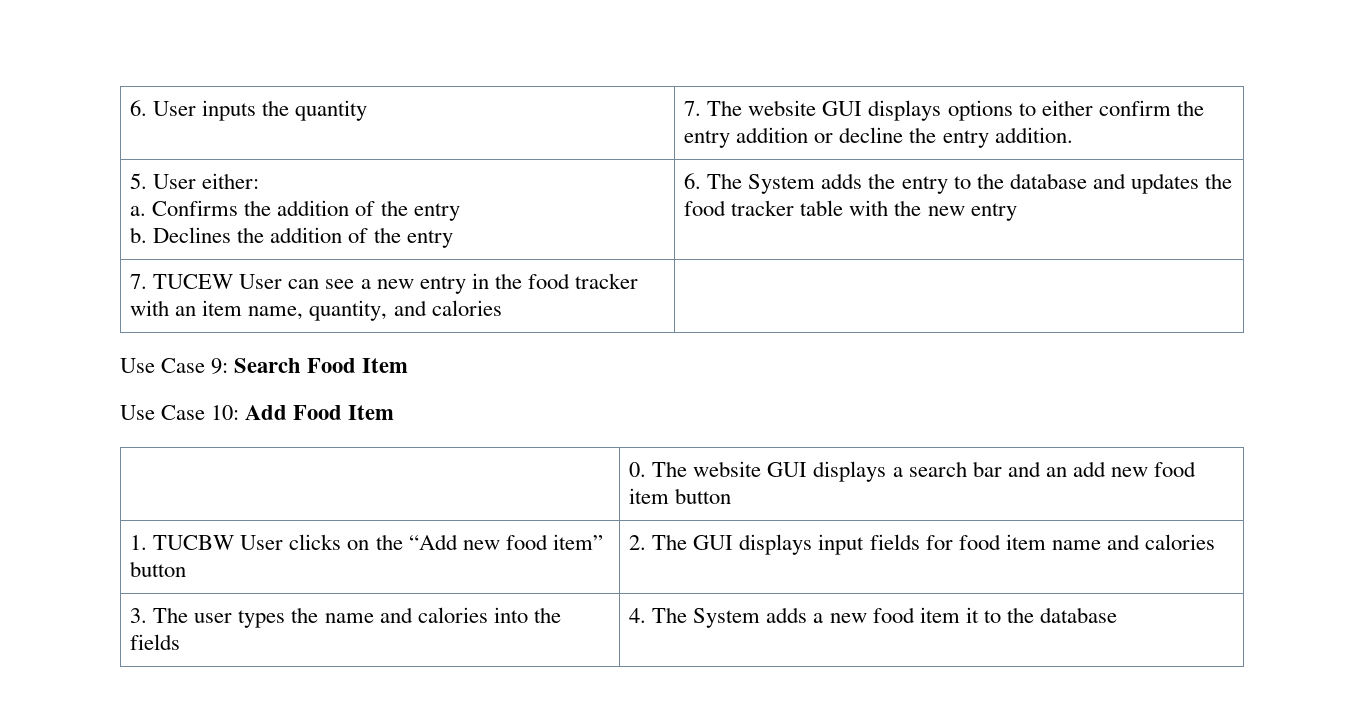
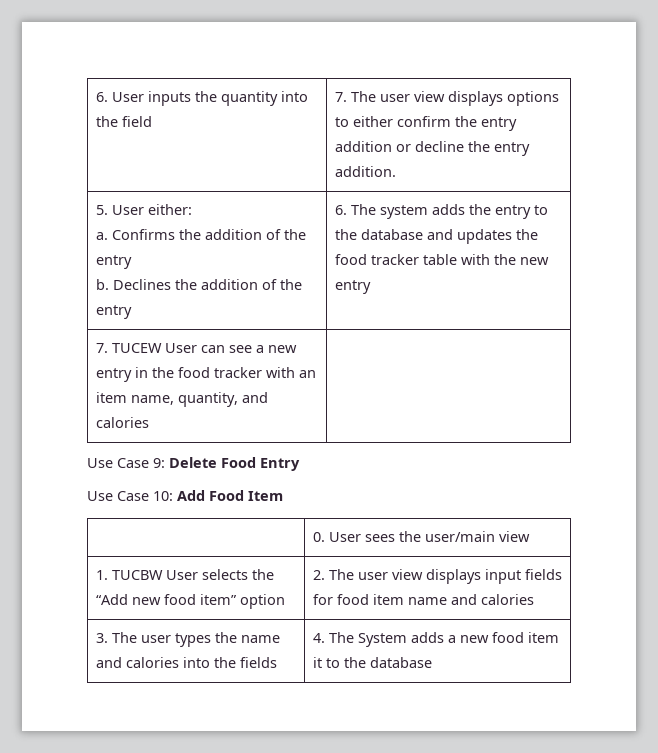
- 6. User inputs the quantity | 7. The website GUI displays options to either confirm the entry addition or decline the entry addition.
+ 6. User inputs the quantity into the field | 7. The user view displays options to either confirm the entry addition or decline the entry addition.
  5. User either:
  a. Confirms the addition of the entry
- b. Declines the addition of the entry | 6. The System adds the entry to the database and updates the food tracker table with the new entry
+ b. Declines the addition of the entry | 6. The system adds the entry to the database and updates the food tracker table with the new entry
- Use Case 9: Search Food Item
+ Use Case 9: Delete Food Entry
- | 0. The website GUI displays a search bar and an add new food item button
+ | 0. User sees the user/main view
- 1. TUCBW User clicks on the “Add new food item” button | 2. The GUI displays input fields for food item name and calories
+ 1. TUCBW User selects the “Add new food item” option | 2. The user view displays input fields for food item name and calories

